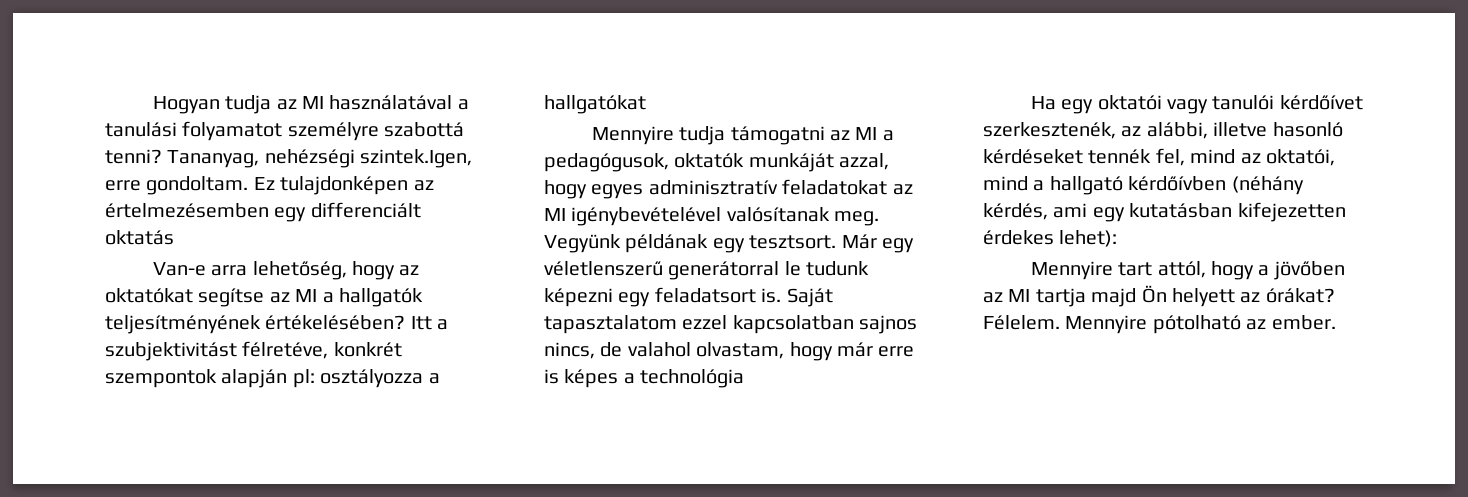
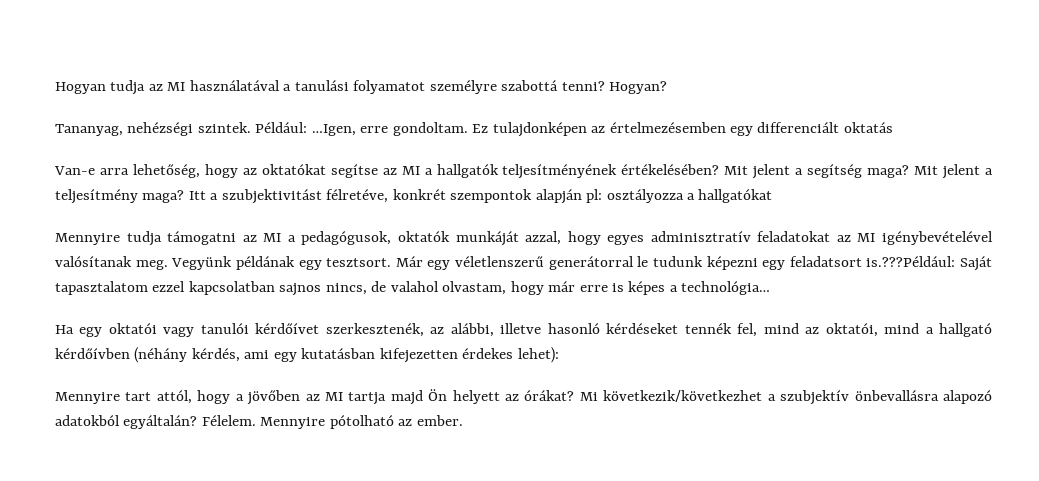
- Hogyan tudja az MI használatával a tanulási folyamatot személyre szabottá tenni? Tananyag, nehézségi szintek.Igen, erre gondoltam.
+ Hogyan tudja az MI használatával a tanulási folyamatot személyre szabottá tenni? Hogyan?
+ Tananyag, nehézségi szintek. Például: …Igen, erre gondoltam.
+ Mit jelent a segítség maga? Mit jelent a teljesítmény maga?
- Már egy véletlenszerű generátorral le tudunk képezni egy feladatsort is. Saját tapasztalatom ezzel kapcsolatban sajnos nincs, de valahol olvastam, hogy már erre is képes a technológia
+ Már egy véletlenszerű generátorral le tudunk képezni egy feladatsort is.???Például: Saját tapasztalatom ezzel kapcsolatban sajnos nincs, de valahol olvastam, hogy már erre is képes a technológia…
+ Mi következik/következhet a szubjektív önbevallásra alapozó adatokból egyáltalán?

